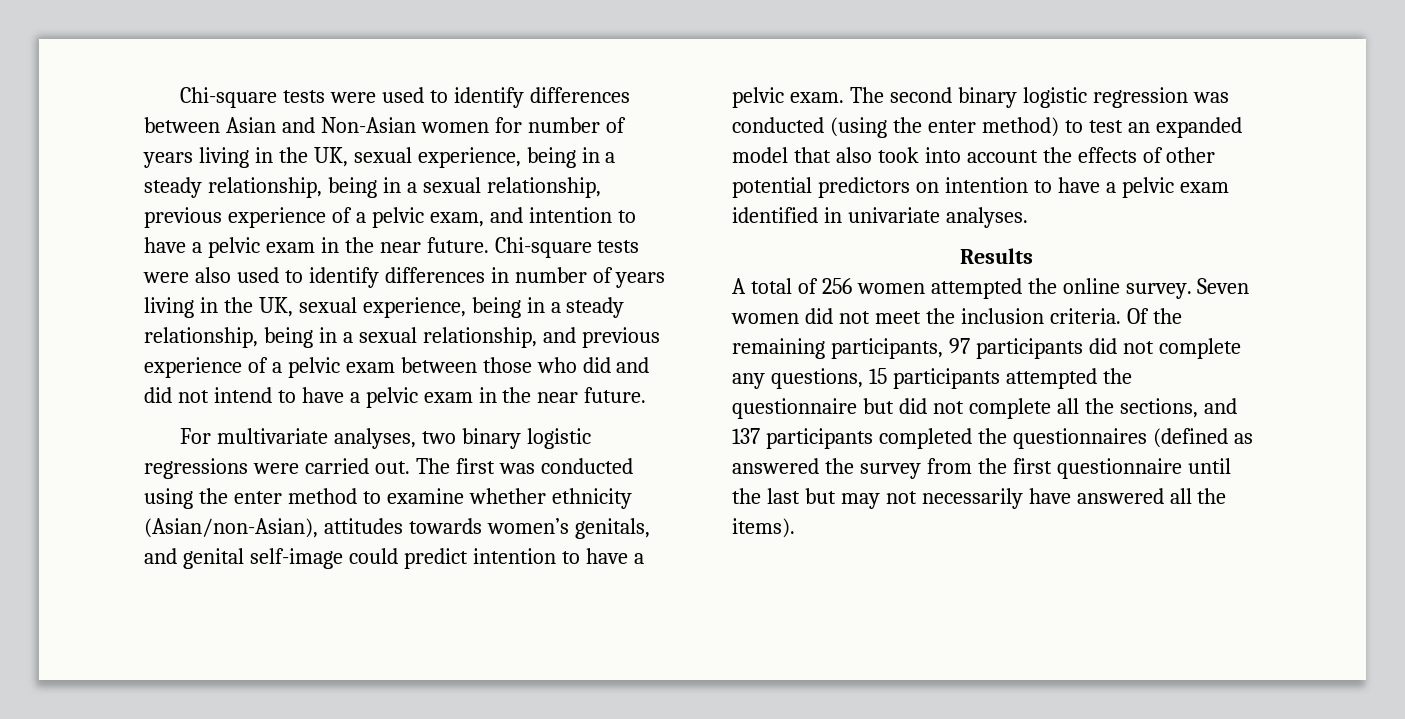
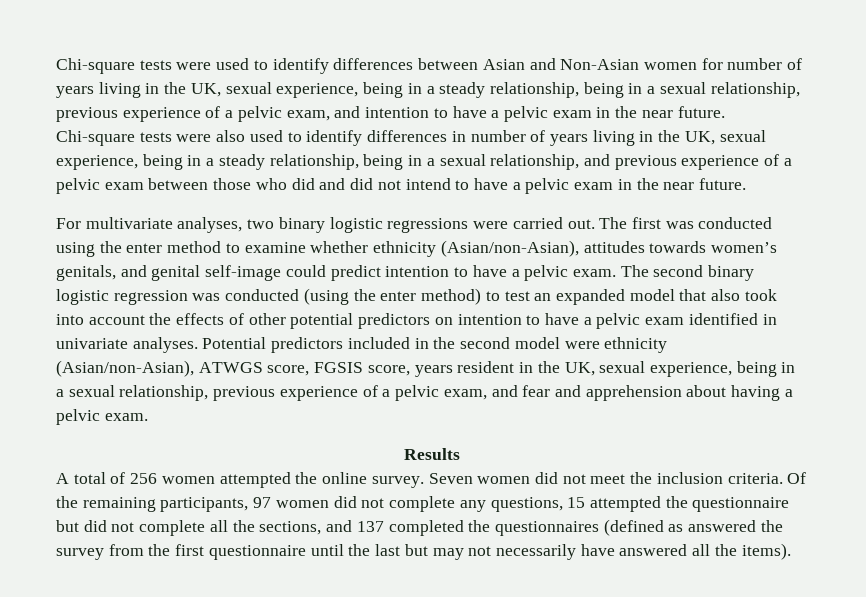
+ Potential predictors included in the second model were ethnicity (Asian/non-Asian), ATWGS score, FGSIS score, years resident in the UK, sexual experience, being in a sexual relationship, previous experience of a pelvic exam, and fear and apprehension about having a pelvic exam.
- Of the remaining participants, 97 participants did not complete any questions, 15 participants attempted the questionnaire but did not complete all the sections, and 137 participants completed the questionnaires (defined as answered the survey from the first questionnaire until the last but may not necessarily have answered all the items).
+ Of the remaining participants, 97 women did not complete any questions, 15 attempted the questionnaire but did not complete all the sections, and 137 completed the questionnaires (defined as answered the survey from the first questionnaire until the last but may not necessarily have answered all the items).

